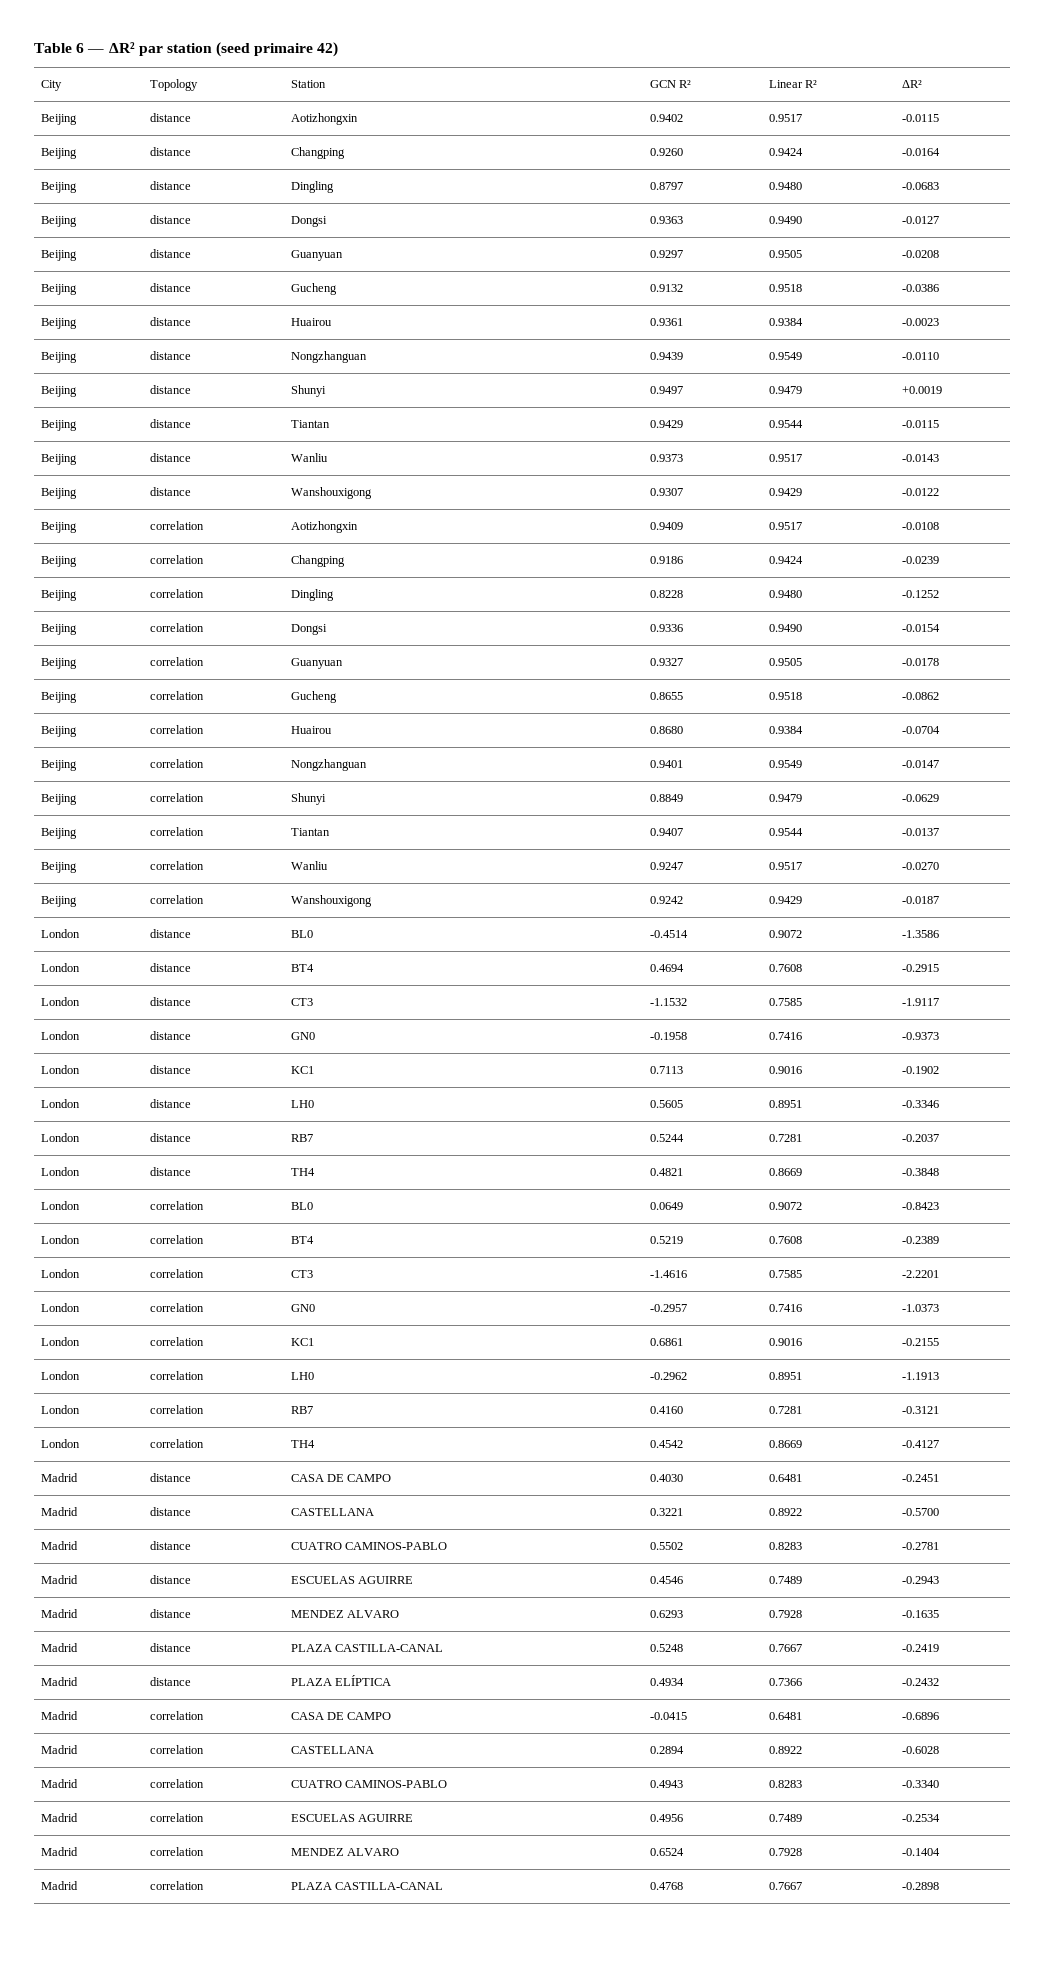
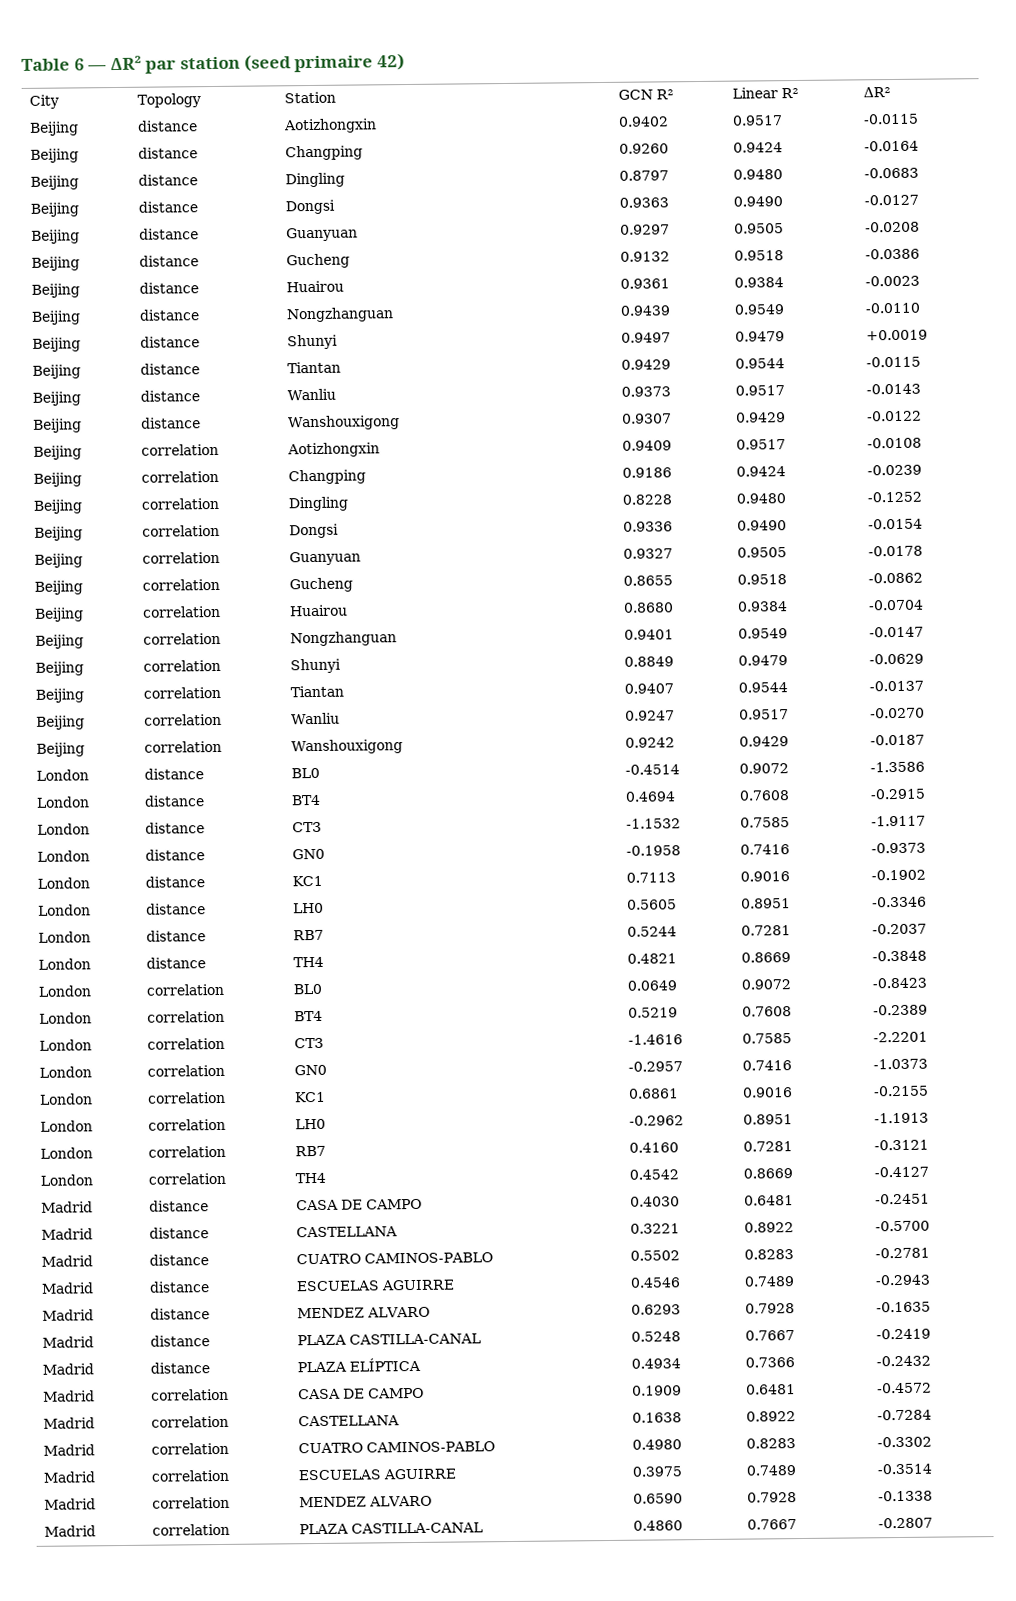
- Madrid | correlation | CASA DE CAMPO | -0.0415 | 0.6481 | -0.6896
+ Madrid | correlation | CASA DE CAMPO | 0.1909 | 0.6481 | -0.4572
- Madrid | correlation | CASTELLANA | 0.2894 | 0.8922 | -0.6028
+ Madrid | correlation | CASTELLANA | 0.1638 | 0.8922 | -0.7284
- Madrid | correlation | CUATRO CAMINOS-PABLO | 0.4943 | 0.8283 | -0.3340
+ Madrid | correlation | CUATRO CAMINOS-PABLO | 0.4980 | 0.8283 | -0.3302
- Madrid | correlation | ESCUELAS AGUIRRE | 0.4956 | 0.7489 | -0.2534
+ Madrid | correlation | ESCUELAS AGUIRRE | 0.3975 | 0.7489 | -0.3514
- Madrid | correlation | MENDEZ ALVARO | 0.6524 | 0.7928 | -0.1404
+ Madrid | correlation | MENDEZ ALVARO | 0.6590 | 0.7928 | -0.1338
- Madrid | correlation | PLAZA CASTILLA-CANAL | 0.4768 | 0.7667 | -0.2898
+ Madrid | correlation | PLAZA CASTILLA-CANAL | 0.4860 | 0.7667 | -0.2807

